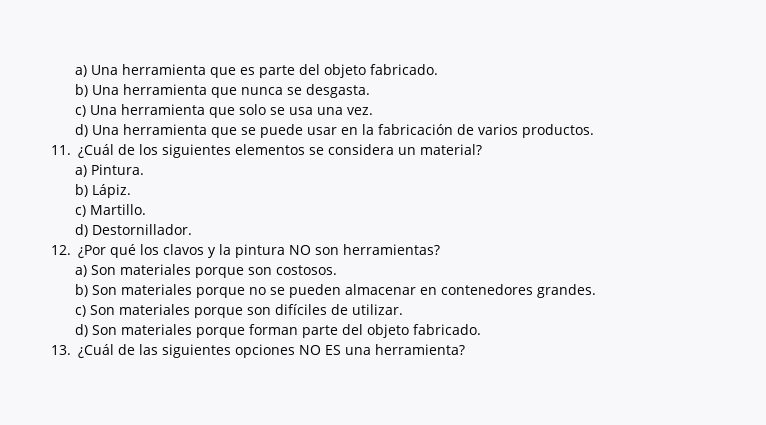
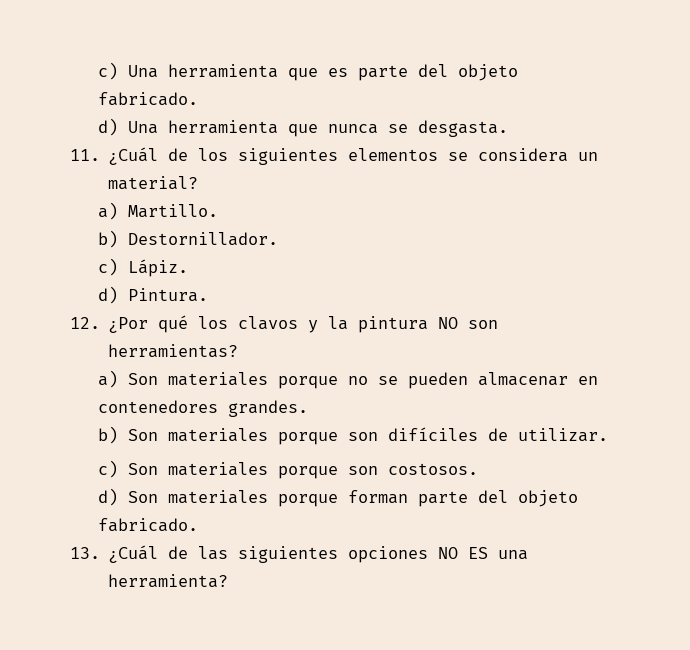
- a) Una herramienta que es parte del objeto fabricado.
+ c) Una herramienta que es parte del objeto fabricado.
- b) Una herramienta que nunca se desgasta.
+ d) Una herramienta que nunca se desgasta.
- c) Una herramienta que solo se usa una vez.
- d) Una herramienta que se puede usar en la fabricación de varios productos.
- a) Pintura.
- b) Lápiz.
+ a) Martillo.
+ b) Destornillador.
+ c) Lápiz.
- c) Martillo.
- d) Destornillador.
+ d) Pintura.
- a) Son materiales porque son costosos.
- b) Son materiales porque no se pueden almacenar en contenedores grandes.
+ a) Son materiales porque no se pueden almacenar en contenedores grandes.
- c) Son materiales porque son difíciles de utilizar.
+ b) Son materiales porque son difíciles de utilizar.
+ c) Son materiales porque son costosos.

